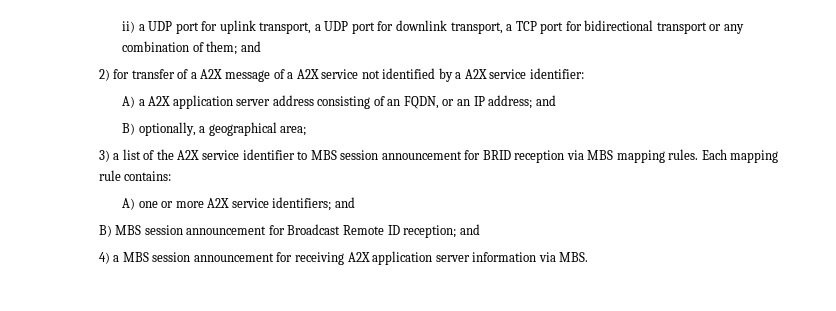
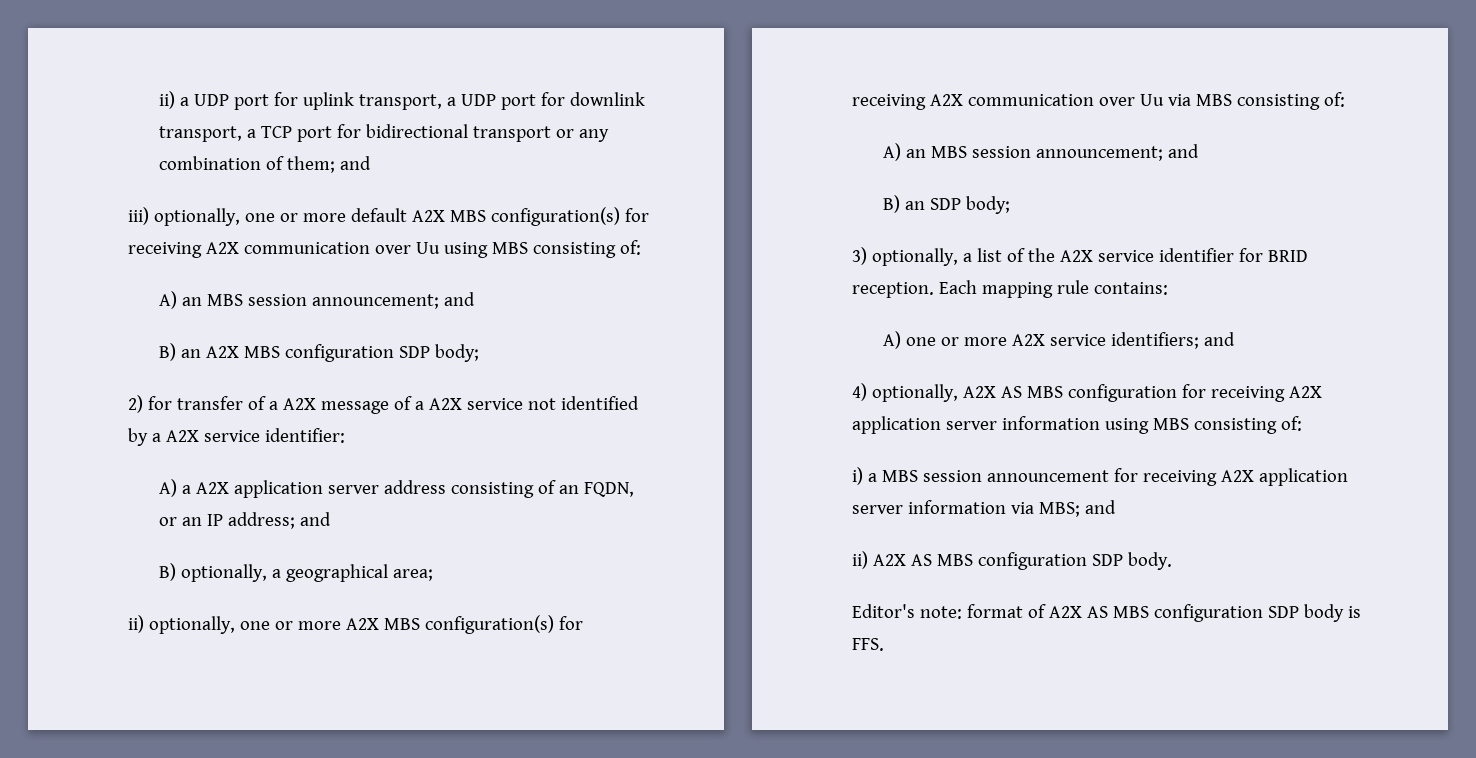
+ iii) optionally, one or more default A2X MBS configuration(s) for receiving A2X communication over Uu using MBS consisting of:
+ A) an MBS session announcement; and
+ B) an A2X MBS configuration SDP body;
+ ii) optionally, one or more A2X MBS configuration(s) for receiving A2X communication over Uu via MBS consisting of:
+ A) an MBS session announcement; and
+ B) an SDP body;
- 3) a list of the A2X service identifier to MBS session announcement for BRID reception via MBS mapping rules.
+ 3) optionally, a list of the A2X service identifier for BRID reception.
- B) MBS session announcement for Broadcast Remote ID reception; and
- 4) a MBS session announcement for receiving A2X application server information via MBS.
+ 4) optionally, A2X AS MBS configuration for receiving A2X application server information using MBS consisting of:
+ i) a MBS session announcement for receiving A2X application server information via MBS; and
+ ii) A2X AS MBS configuration SDP body.
+ Editor's note: format of A2X AS MBS configuration SDP body is FFS.

